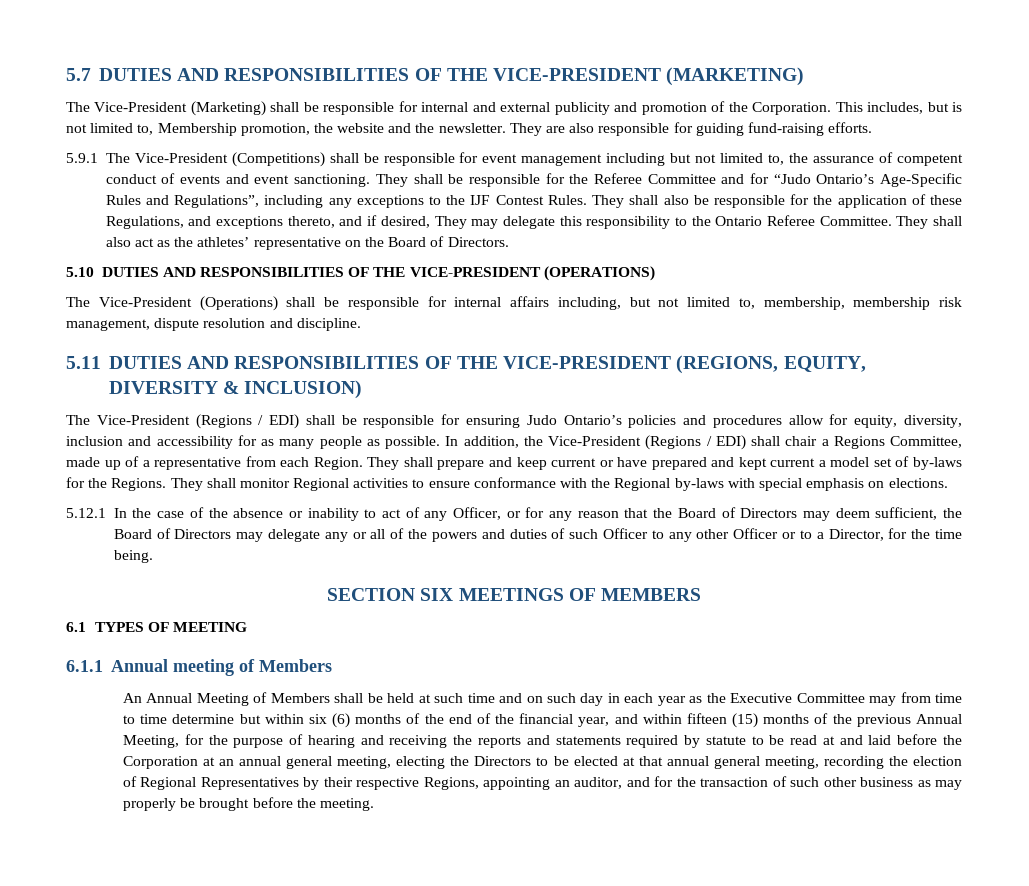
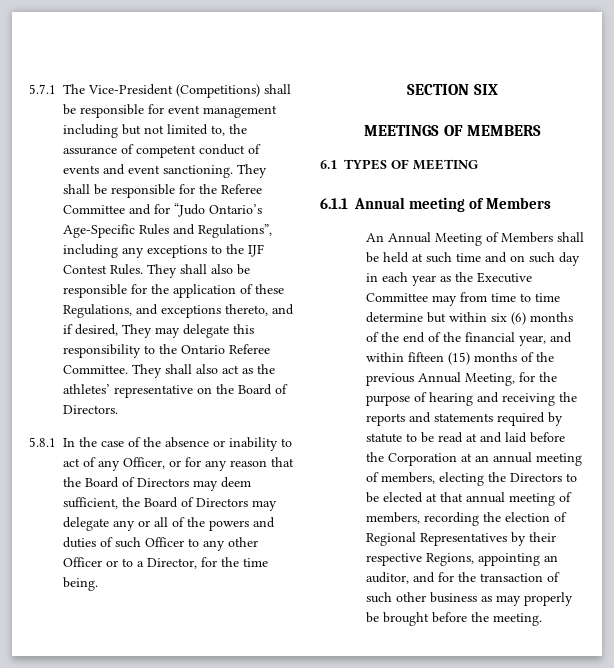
- 5.7 DUTIES AND RESPONSIBILITIES OF THE VICE-PRESIDENT (MARKETING)
- The Vice-President (Marketing) shall be responsible for internal and external publicity and promotion of the Corporation. This includes, but is not limited to, Membership promotion, the website and the newsletter. They are also responsible for guiding fund-raising efforts.
- 5.9.1 The Vice-President (Competitions) shall be responsible for event management including but not limited to, the assurance of competent conduct of events and event sanctioning.
+ 5.7.1 The Vice-President (Competitions) shall be responsible for event management including but not limited to, the assurance of competent conduct of events and event sanctioning.
- 5.10 DUTIES AND RESPONSIBILITIES OF THE VICE-PRESIDENT (OPERATIONS)
- The Vice-President (Operations) shall be responsible for internal affairs including, but not limited to, membership, membership risk management, dispute resolution and discipline.
- 5.11 DUTIES AND RESPONSIBILITIES OF THE VICE-PRESIDENT (REGIONS, EQUITY, DIVERSITY & INCLUSION)
- The Vice-President (Regions / EDI) shall be responsible for ensuring Judo Ontario’s policies and procedures allow for equity, diversity, inclusion and accessibility for as many people as possible. In addition, the Vice-President (Regions / EDI) shall chair a Regions Committee, made up of a representative from each Region. They shall prepare and keep current or have prepared and kept current a model set of by-laws for the Regions. They shall monitor Regional activities to ensure conformance with the Regional by-laws with special emphasis on elections.
- 5.12.1 In the case of the absence or inability to act of any Officer, or for any reason that the Board of Directors may deem sufficient, the Board of Directors may delegate any or all of the powers and duties of such Officer to any other Officer or to a Director, for the time being.
+ 5.8.1 In the case of the absence or inability to act of any Officer, or for any reason that the Board of Directors may deem sufficient, the Board of Directors may delegate any or all of the powers and duties of such Officer to any other Officer or to a Director, for the time being.
- SECTION SIX MEETINGS OF MEMBERS
+ SECTION SIX
+ MEETINGS OF MEMBERS
- An Annual Meeting of Members shall be held at such time and on such day in each year as the Executive Committee may from time to time determine but within six (6) months of the end of the financial year, and within fifteen (15) months of the previous Annual Meeting, for the purpose of hearing and receiving the reports and statements required by statute to be read at and laid before the Corporation at an annual general meeting, electing the Directors to be elected at that annual general meeting, recording the election of Regional Representatives by their respective Regions, appointing an auditor, and for the transaction of such other business as may properly be brought before the meeting.
+ An Annual Meeting of Members shall be held at such time and on such day in each year as the Executive Committee may from time to time determine but within six (6) months of the end of the financial year, and within fifteen (15) months of the previous Annual Meeting, for the purpose of hearing and receiving the reports and statements required by statute to be read at and laid before the Corporation at an annual meeting of members, electing the Directors to be elected at that annual meeting of members, recording the election of Regional Representatives by their respective Regions, appointing an auditor, and for the transaction of such other business as may properly be brought before the meeting.

